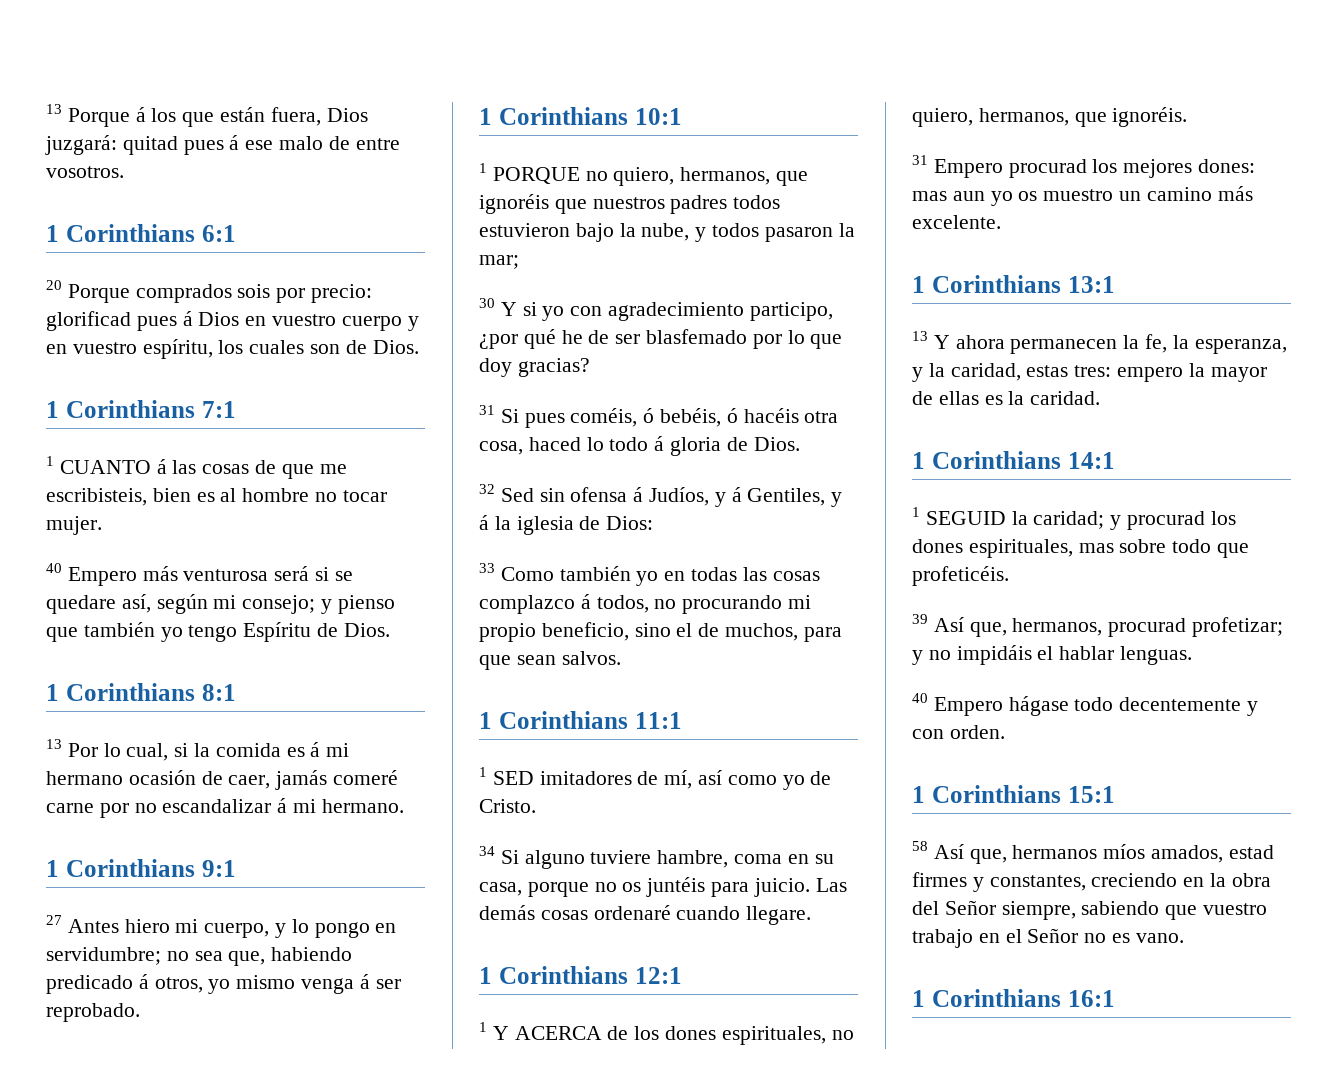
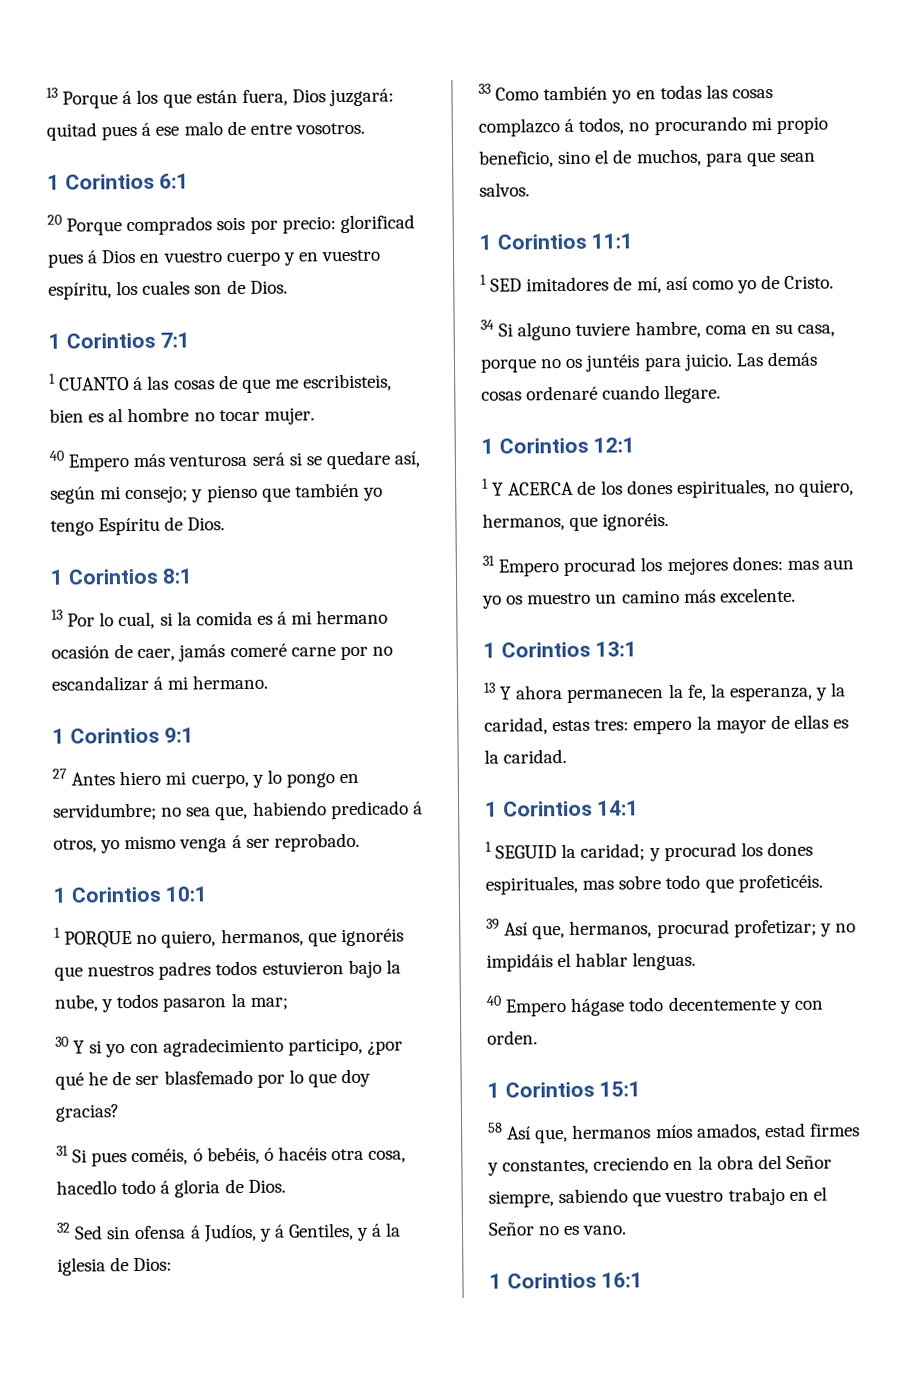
- 1 Corinthians 6:1
+ 1 Corintios 6:1
- 1 Corinthians 7:1
+ 1 Corintios 7:1
- 1 Corinthians 8:1
+ 1 Corintios 8:1
- 1 Corinthians 9:1
+ 1 Corintios 9:1
- 1 Corinthians 10:1
+ 1 Corintios 10:1
- 31 Si pues coméis, ó bebéis, ó hacéis otra cosa, haced lo todo á gloria de Dios.
+ 31 Si pues coméis, ó bebéis, ó hacéis otra cosa, hacedlo todo á gloria de Dios.
- 1 Corinthians 11:1
+ 1 Corintios 11:1
- 1 Corinthians 12:1
+ 1 Corintios 12:1
- 1 Corinthians 13:1
+ 1 Corintios 13:1
- 1 Corinthians 14:1
+ 1 Corintios 14:1
- 1 Corinthians 15:1
+ 1 Corintios 15:1
- 1 Corinthians 16:1
+ 1 Corintios 16:1

